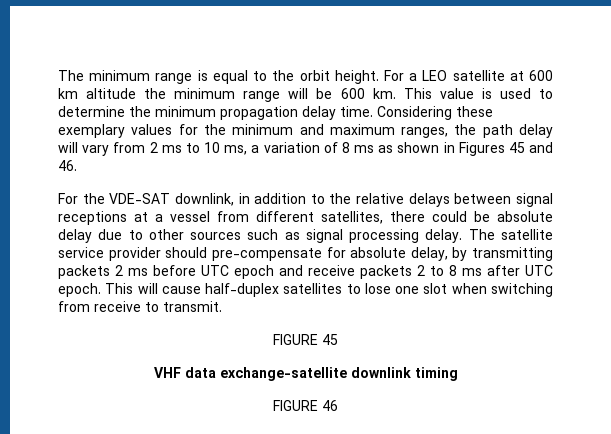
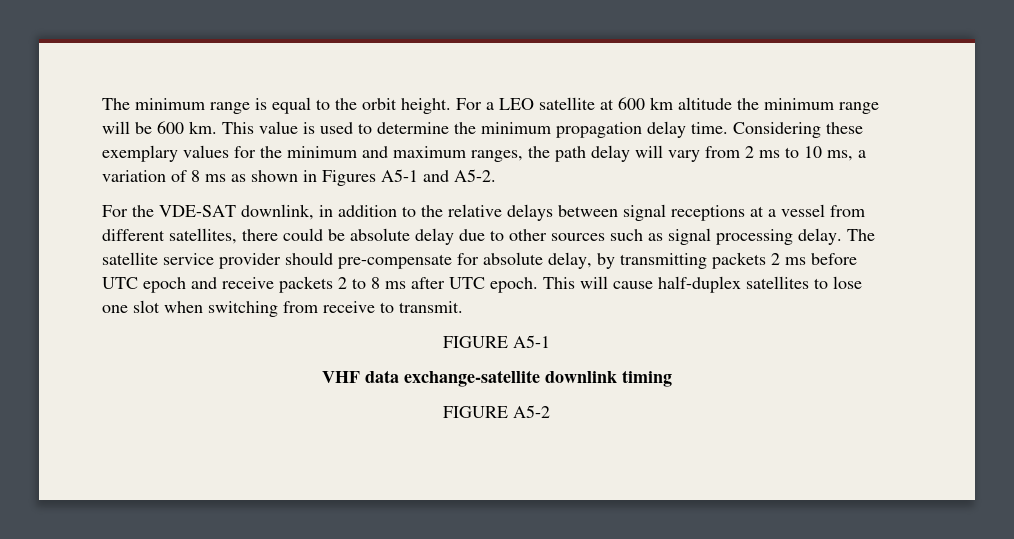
- Considering these exemplary values for the minimum and maximum ranges, the path delay will vary from 2 ms to 10 ms, a variation of 8 ms as shown in Figures 45 and 46.
+ Considering these exemplary values for the minimum and maximum ranges, the path delay will vary from 2 ms to 10 ms, a variation of 8 ms as shown in Figures A5-1 and A5-2.
- FIGURE 45
+ FIGURE A5-1
- FIGURE 46
+ FIGURE A5-2

